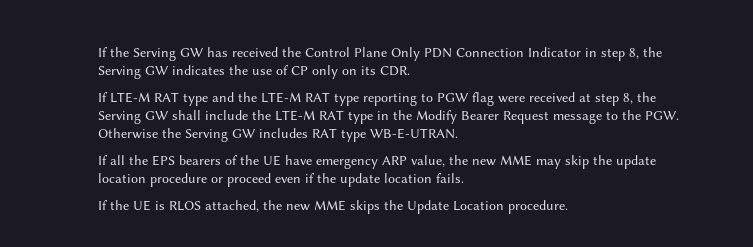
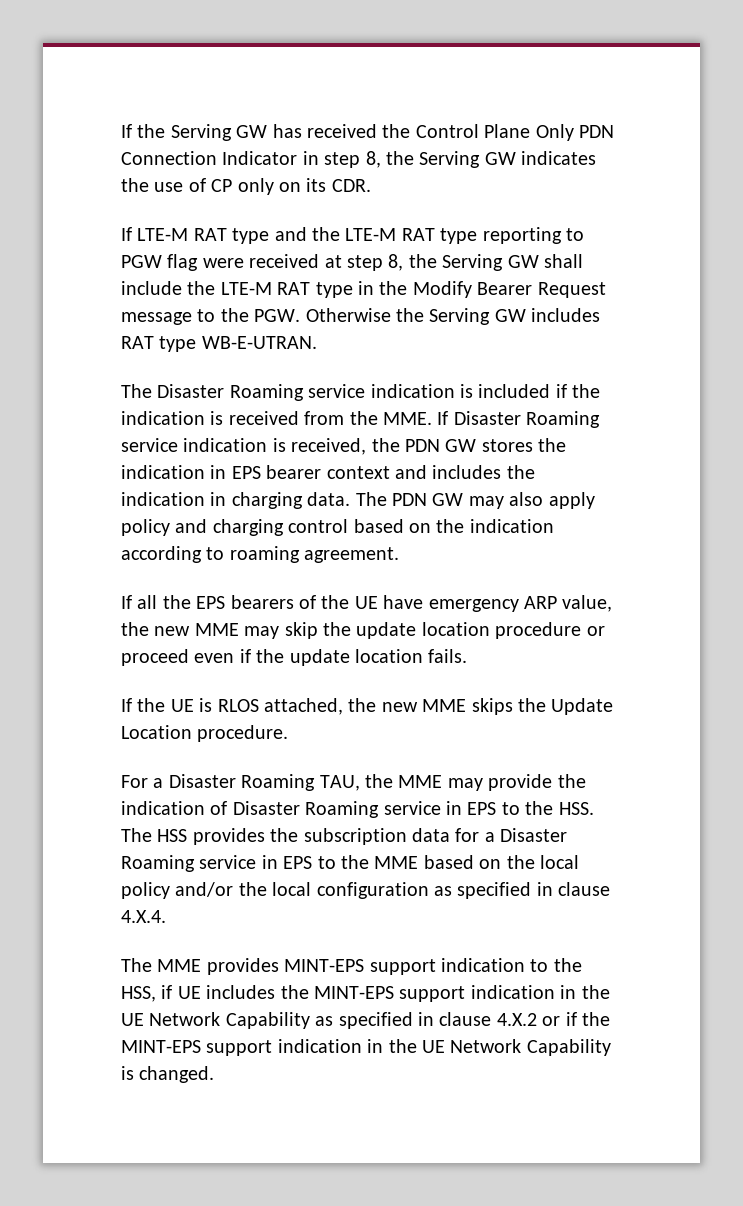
+ The Disaster Roaming service indication is included if the indication is received from the MME. If Disaster Roaming service indication is received, the PDN GW stores the indication in EPS bearer context and includes the indication in charging data. The PDN GW may also apply policy and charging control based on the indication according to roaming agreement.
+ For a Disaster Roaming TAU, the MME may provide the indication of Disaster Roaming service in EPS to the HSS. The HSS provides the subscription data for a Disaster Roaming service in EPS to the MME based on the local policy and/or the local configuration as specified in clause 4.X.4.
+ The MME provides MINT-EPS support indication to the HSS, if UE includes the MINT-EPS support indication in the UE Network Capability as specified in clause 4.X.2 or if the MINT-EPS support indication in the UE Network Capability is changed.

